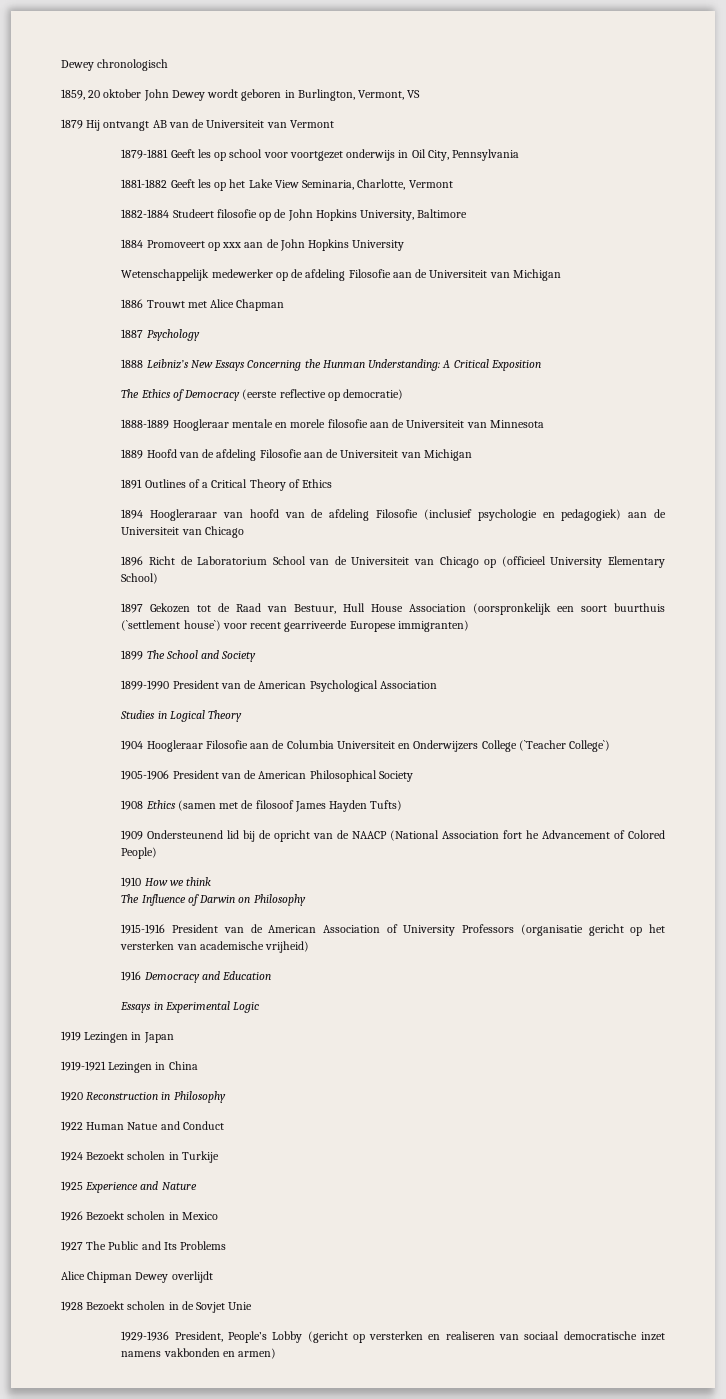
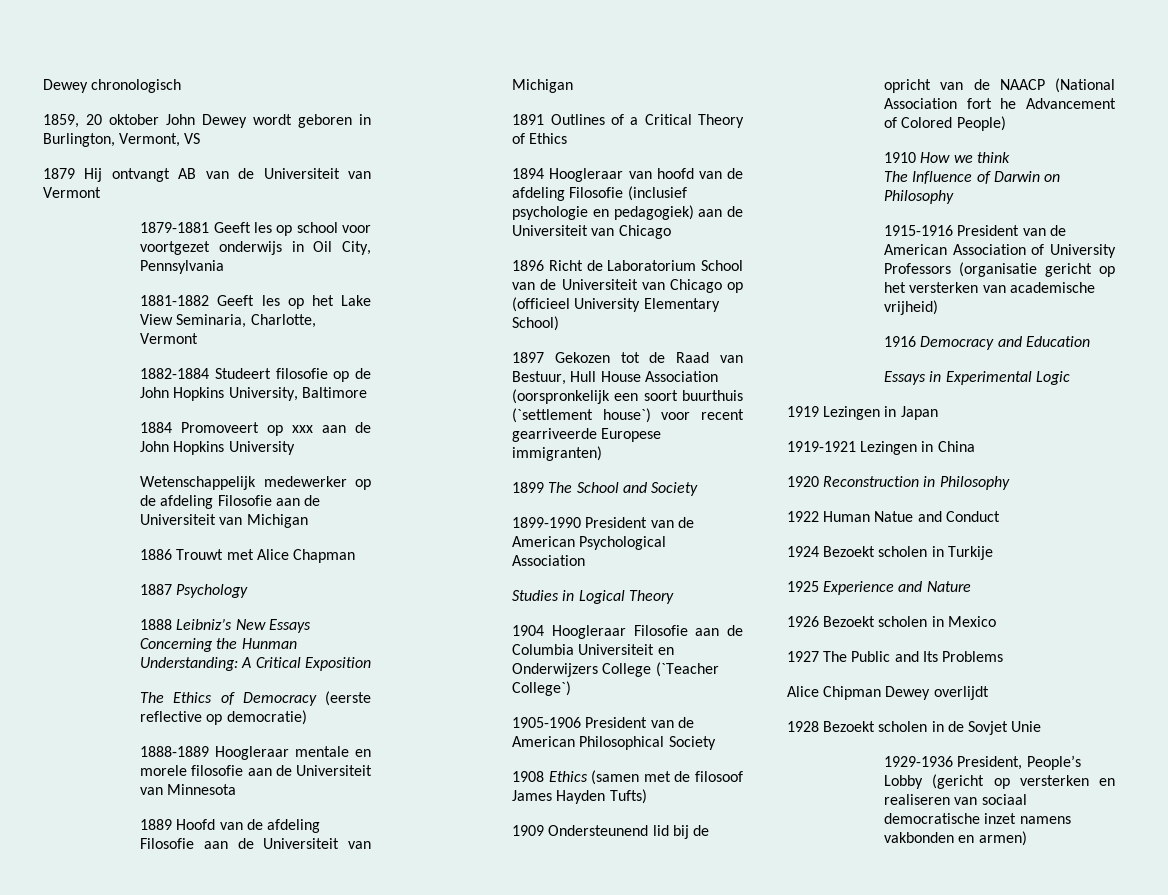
- 1894 Hoogleraraar van hoofd van de afdeling Filosofie (inclusief psychologie en pedagogiek) aan de Universiteit van Chicago
+ 1894 Hoogleraar van hoofd van de afdeling Filosofie (inclusief psychologie en pedagogiek) aan de Universiteit van Chicago

